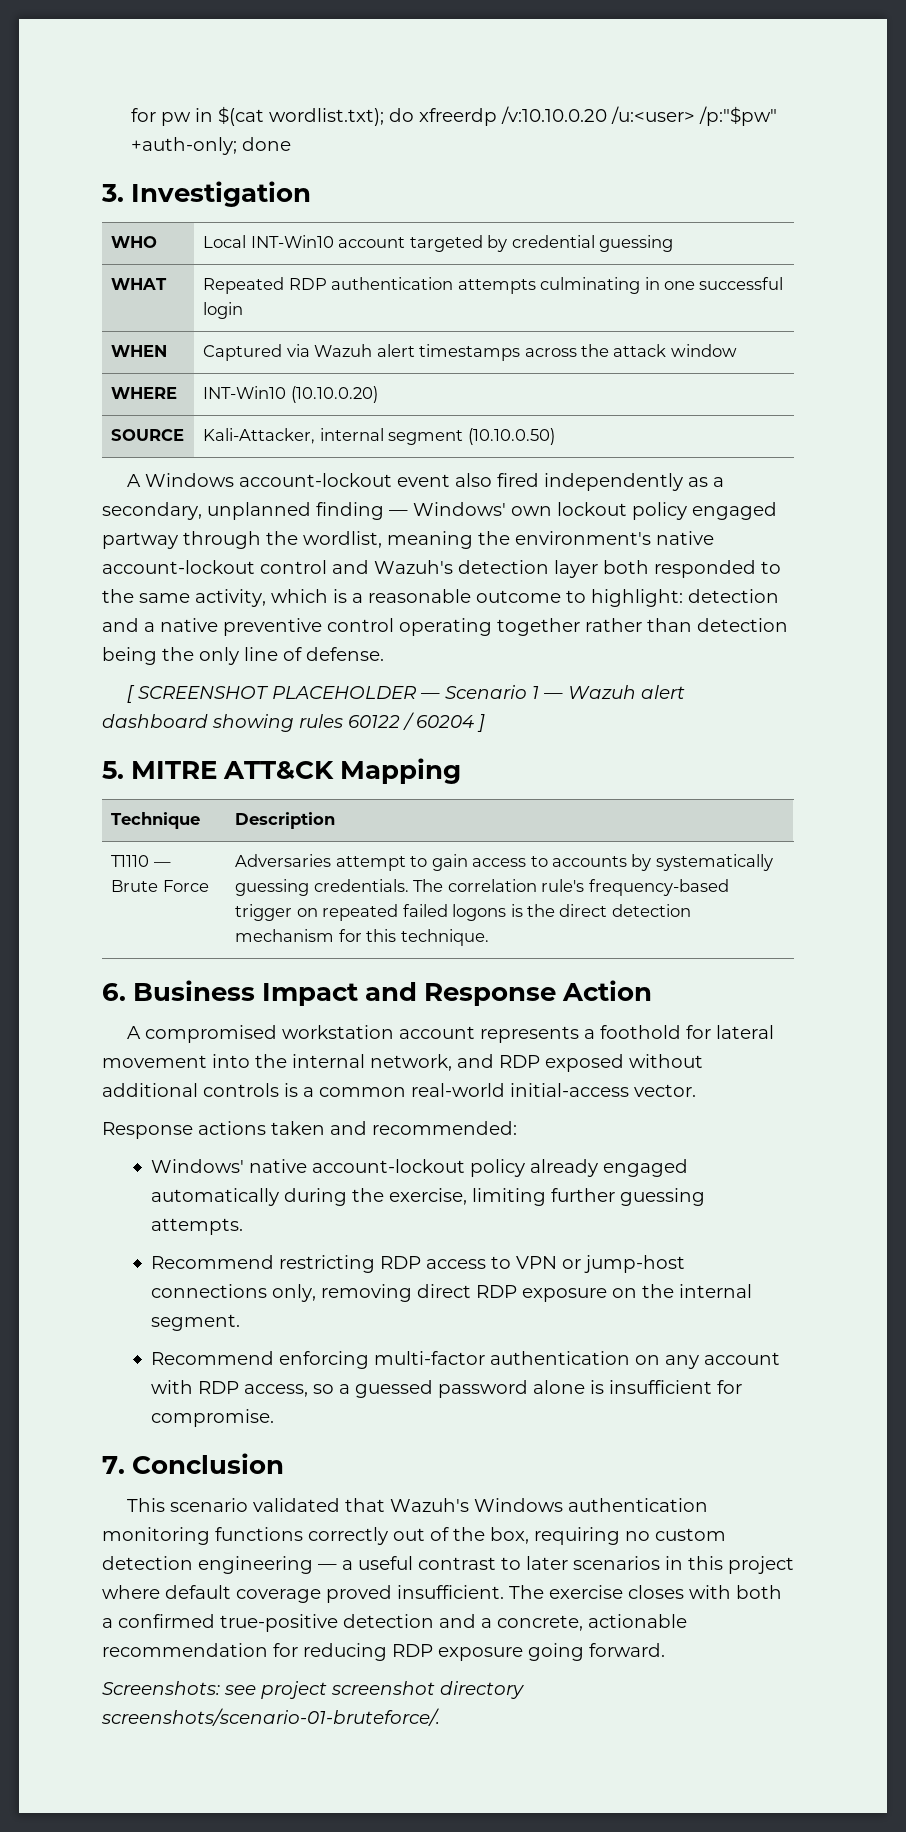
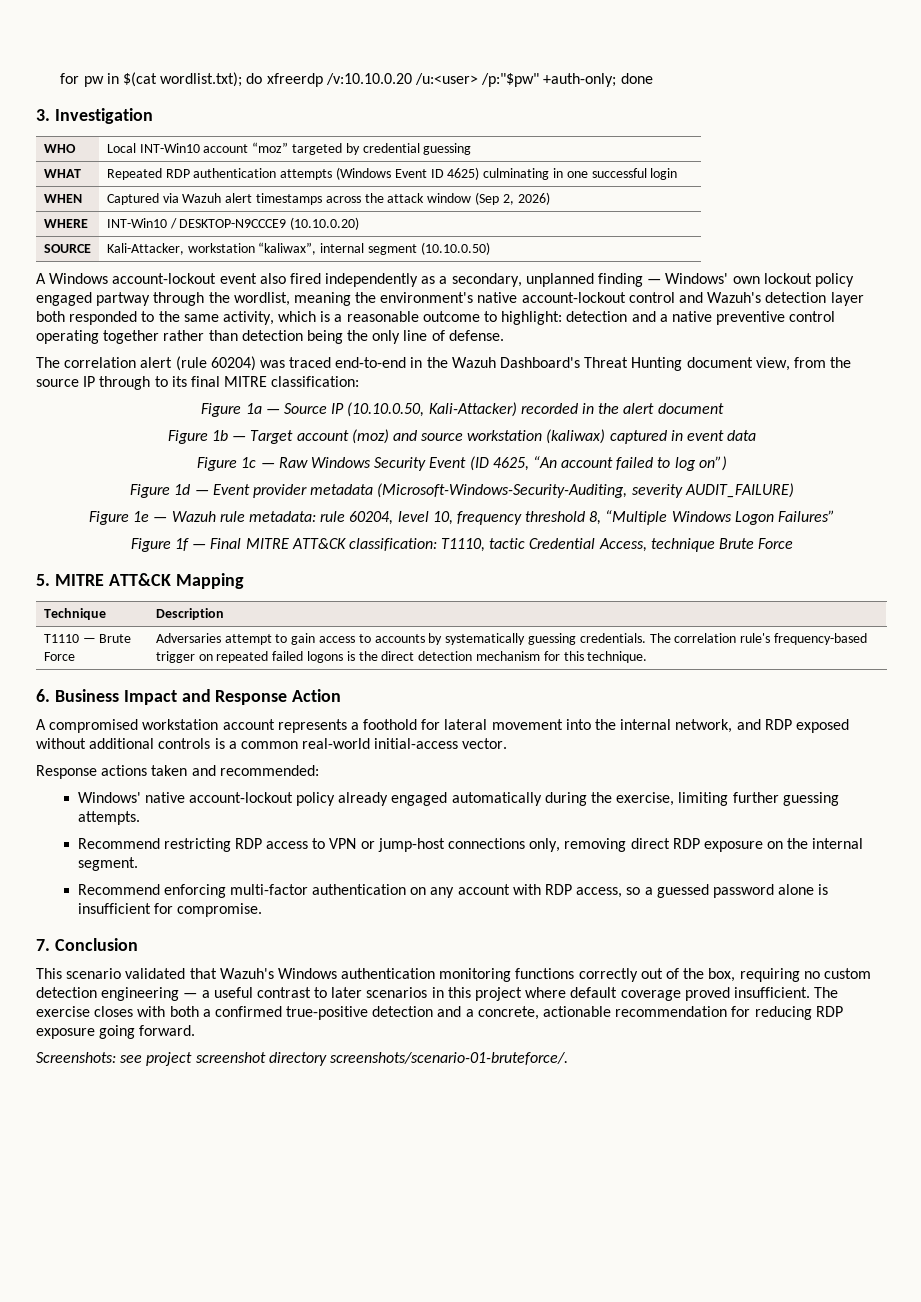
- WHO | Local INT-Win10 account targeted by credential guessing
+ WHO | Local INT-Win10 account “moz” targeted by credential guessing
- WHAT | Repeated RDP authentication attempts culminating in one successful login
+ WHAT | Repeated RDP authentication attempts (Windows Event ID 4625) culminating in one successful login
- WHEN | Captured via Wazuh alert timestamps across the attack window
+ WHEN | Captured via Wazuh alert timestamps across the attack window (Sep 2, 2026)
- WHERE | INT-Win10 (10.10.0.20)
+ WHERE | INT-Win10 / DESKTOP-N9CCCE9 (10.10.0.20)
- SOURCE | Kali-Attacker, internal segment (10.10.0.50)
+ SOURCE | Kali-Attacker, workstation “kaliwax”, internal segment (10.10.0.50)
- [ SCREENSHOT PLACEHOLDER — Scenario 1 — Wazuh alert dashboard showing rules 60122 / 60204 ]
+ The correlation alert (rule 60204) was traced end-to-end in the Wazuh Dashboard's Threat Hunting document view, from the source IP through to its final MITRE classification:
+ Figure 1a — Source IP (10.10.0.50, Kali-Attacker) recorded in the alert document
+ Figure 1b — Target account (moz) and source workstation (kaliwax) captured in event data
+ Figure 1c — Raw Windows Security Event (ID 4625, “An account failed to log on”)
+ Figure 1d — Event provider metadata (Microsoft-Windows-Security-Auditing, severity AUDIT_FAILURE)
+ Figure 1e — Wazuh rule metadata: rule 60204, level 10, frequency threshold 8, “Multiple Windows Logon Failures”
+ Figure 1f — Final MITRE ATT&CK classification: T1110, tactic Credential Access, technique Brute Force

